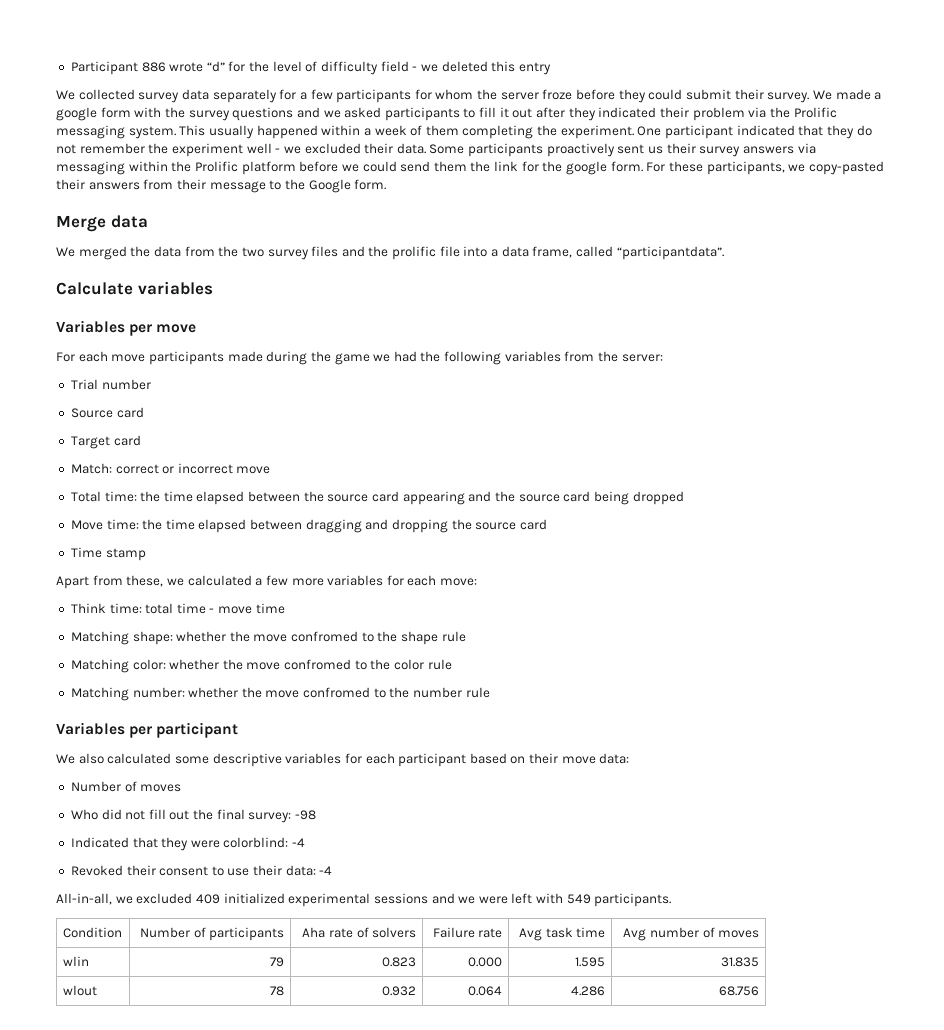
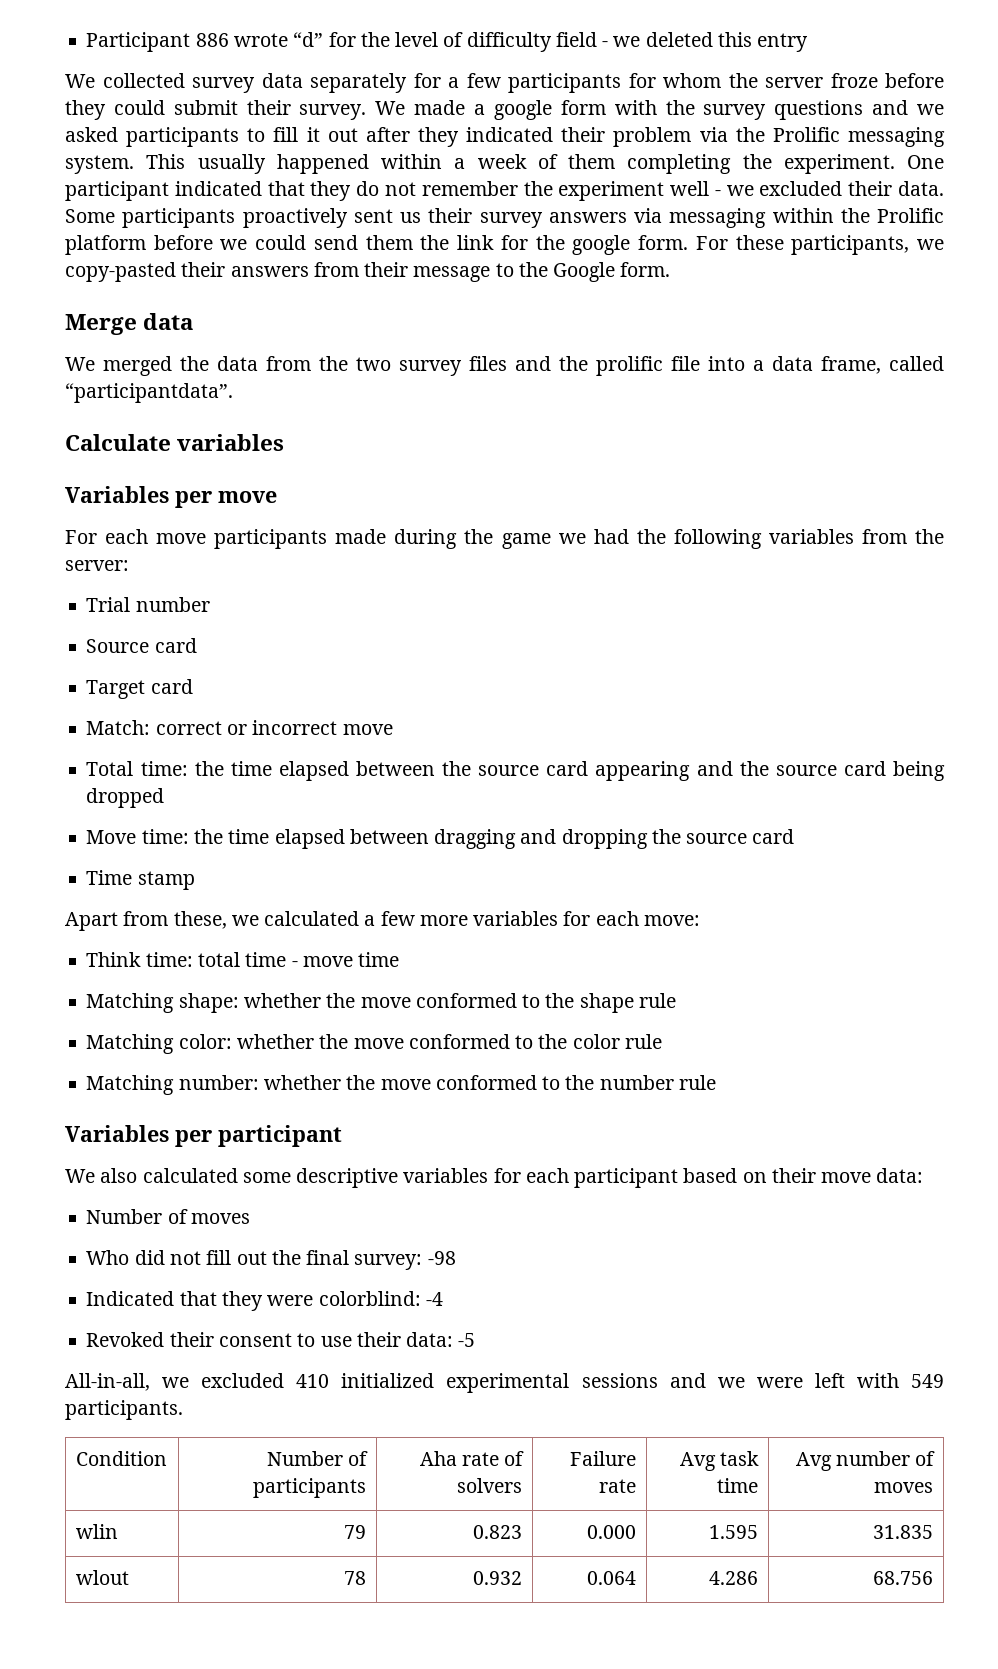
- Matching shape: whether the move confromed to the shape rule
+ Matching shape: whether the move conformed to the shape rule
- Matching color: whether the move confromed to the color rule
+ Matching color: whether the move conformed to the color rule
- Matching number: whether the move confromed to the number rule
+ Matching number: whether the move conformed to the number rule
- Revoked their consent to use their data: -4
+ Revoked their consent to use their data: -5
- All-in-all, we excluded 409 initialized experimental sessions and we were left with 549 participants.
+ All-in-all, we excluded 410 initialized experimental sessions and we were left with 549 participants.

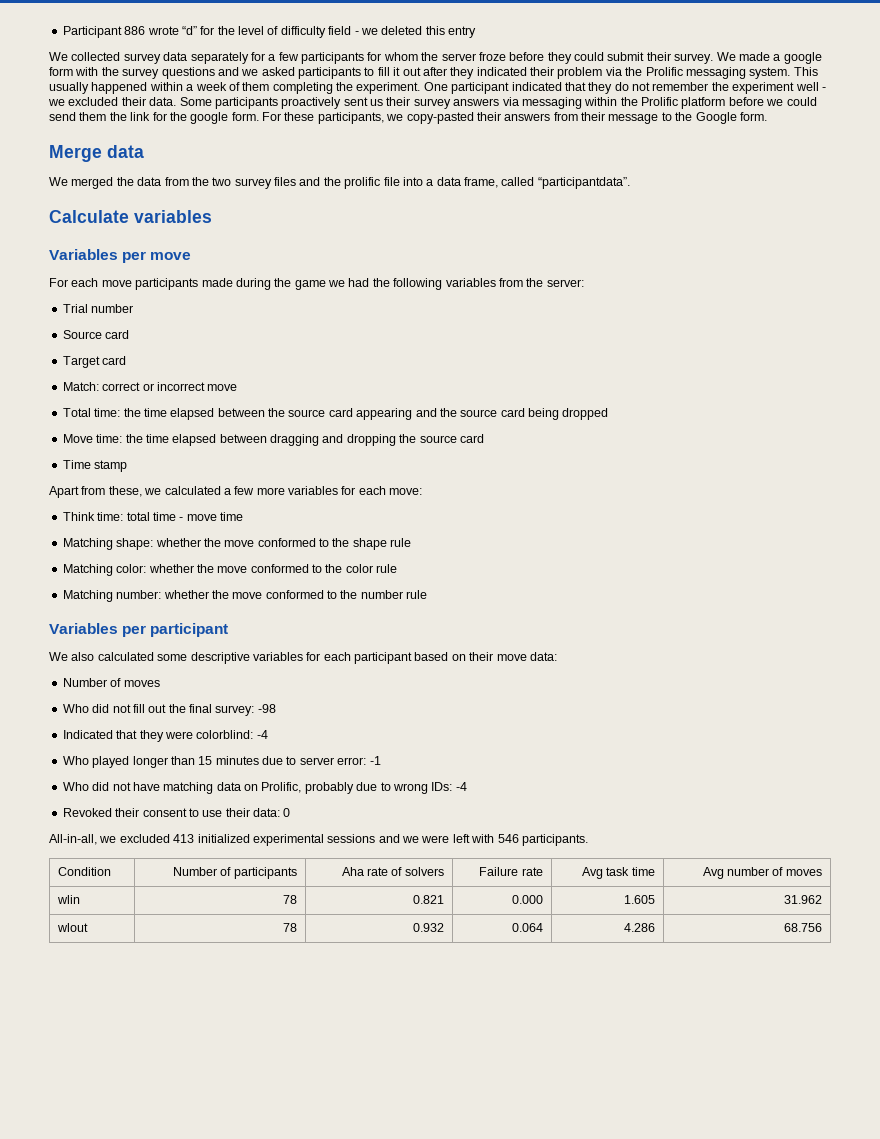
+ Who played longer than 15 minutes due to server error: -1
+ Who did not have matching data on Prolific, probably due to wrong IDs: -4
- Revoked their consent to use their data: -5
+ Revoked their consent to use their data: 0
- All-in-all, we excluded 410 initialized experimental sessions and we were left with 549 participants.
+ All-in-all, we excluded 413 initialized experimental sessions and we were left with 546 participants.
- wlin | 79 | 0.823 | 0.000 | 1.595 | 31.835
+ wlin | 78 | 0.821 | 0.000 | 1.605 | 31.962

